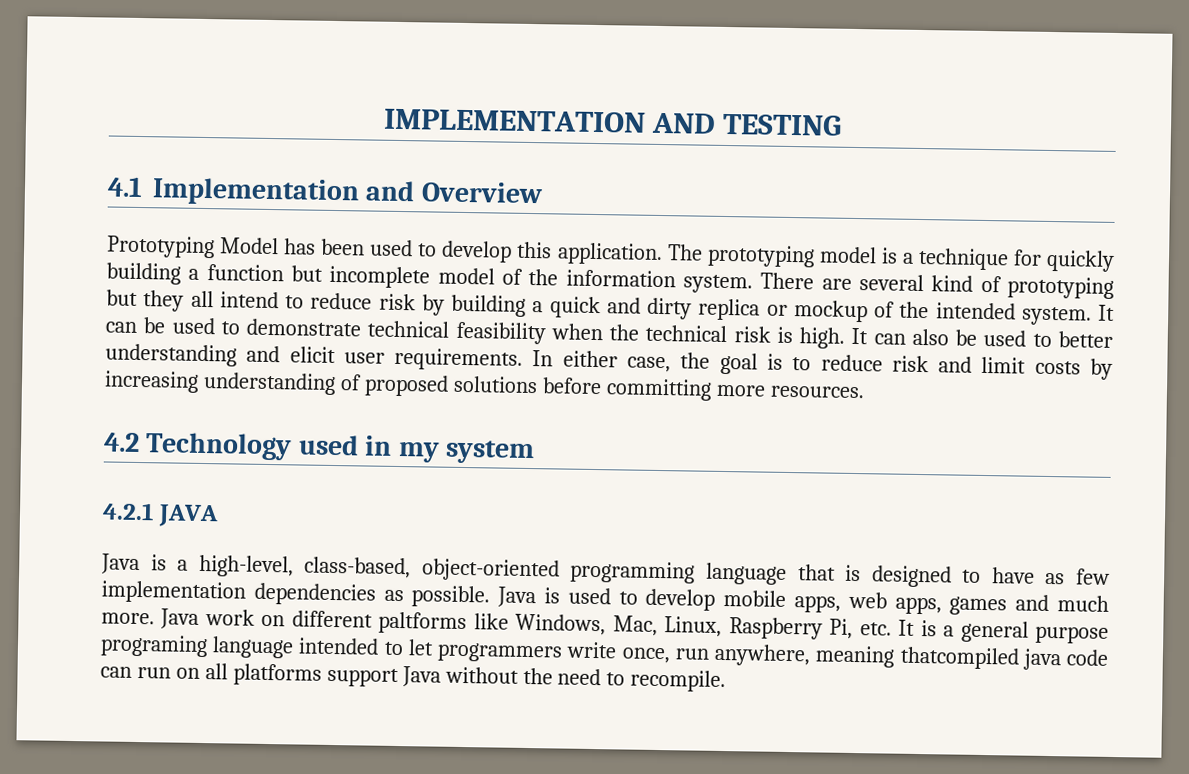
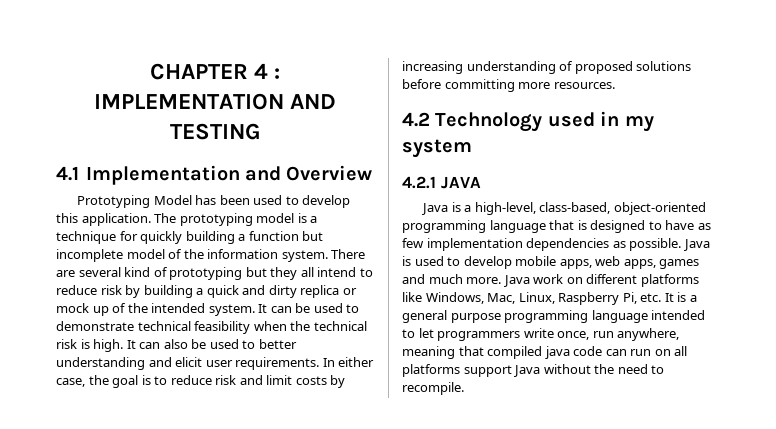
- IMPLEMENTATION AND TESTING
+ CHAPTER 4 : IMPLEMENTATION AND TESTING
- There are several kind of prototyping but they all intend to reduce risk by building a quick and dirty replica or mockup of the intended system.
+ There are several kind of prototyping but they all intend to reduce risk by building a quick and dirty replica or mock up of the intended system.
- Java work on different paltforms like Windows, Mac, Linux, Raspberry Pi, etc. It is a general purpose programing language intended to let programmers write once, run anywhere, meaning thatcompiled java code can run on all platforms support Java without the need to recompile.
+ Java work on different platforms like Windows, Mac, Linux, Raspberry Pi, etc. It is a general purpose programming language intended to let programmers write once, run anywhere, meaning that compiled java code can run on all platforms support Java without the need to recompile.

